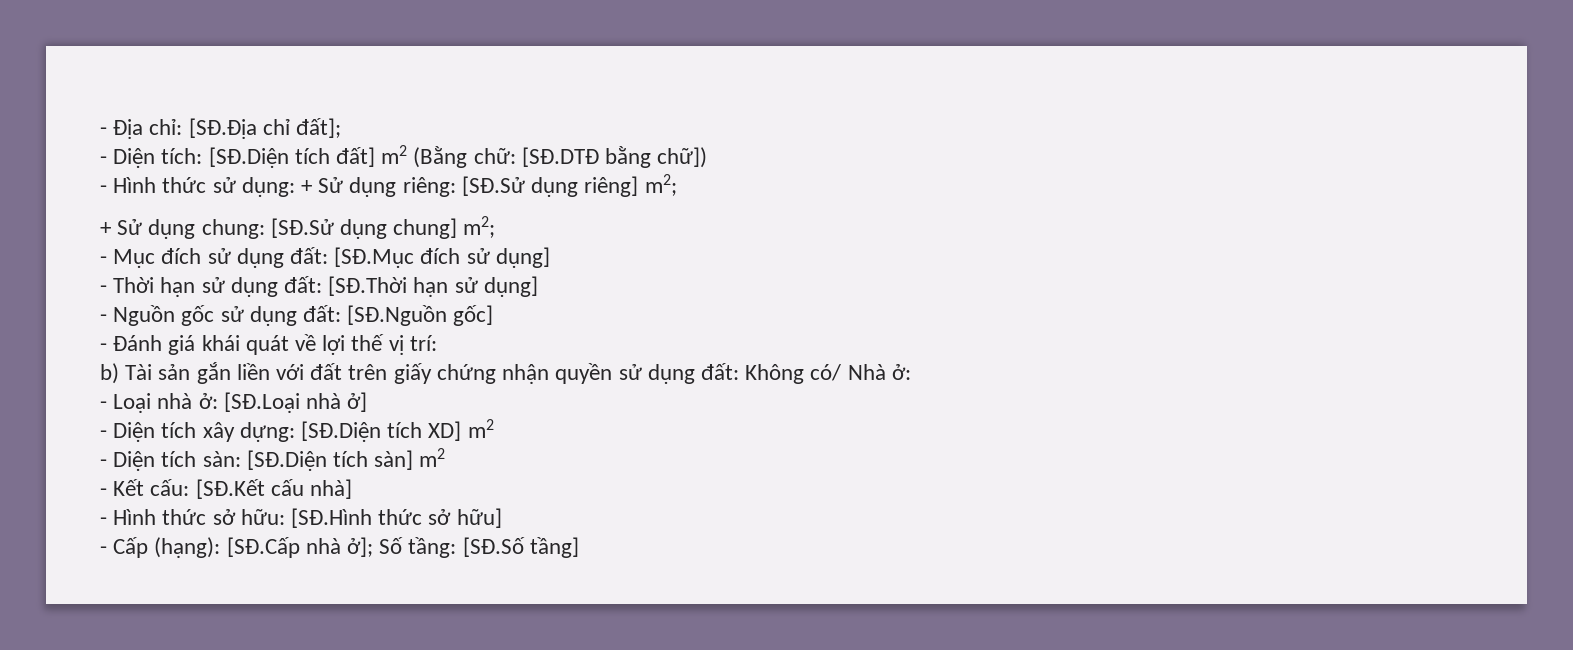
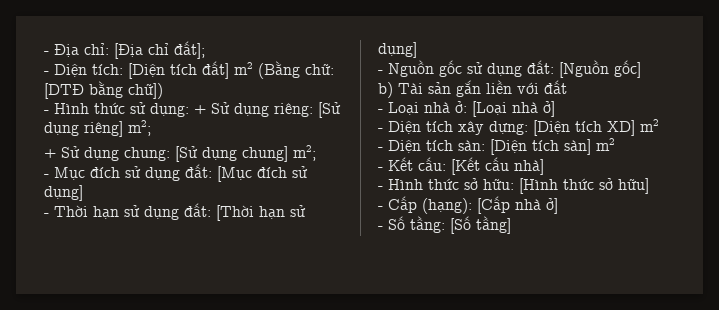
- - Địa chỉ: [SĐ.Địa chỉ đất];
+ - Địa chỉ: [Địa chỉ đất];
- - Diện tích: [SĐ.Diện tích đất] m2 (Bằng chữ: [SĐ.DTĐ bằng chữ])
+ - Diện tích: [Diện tích đất] m2 (Bằng chữ: [DTĐ bằng chữ])
- - Hình thức sử dụng: + Sử dụng riêng: [SĐ.Sử dụng riêng] m2;
+ - Hình thức sử dụng: + Sử dụng riêng: [Sử dụng riêng] m2;
- + Sử dụng chung: [SĐ.Sử dụng chung] m2;
+ + Sử dụng chung: [Sử dụng chung] m2;
- - Mục đích sử dụng đất: [SĐ.Mục đích sử dụng]
+ - Mục đích sử dụng đất: [Mục đích sử dụng]
- - Thời hạn sử dụng đất: [SĐ.Thời hạn sử dụng]
+ - Thời hạn sử dụng đất: [Thời hạn sử dụng]
- - Nguồn gốc sử dụng đất: [SĐ.Nguồn gốc]
+ - Nguồn gốc sử dụng đất: [Nguồn gốc]
- - Đánh giá khái quát về lợi thế vị trí:
- b) Tài sản gắn liền với đất trên giấy chứng nhận quyền sử dụng đất: Không có/ Nhà ở:
+ b) Tài sản gắn liền với đất
- - Loại nhà ở: [SĐ.Loại nhà ở]
+ - Loại nhà ở: [Loại nhà ở]
- - Diện tích xây dựng: [SĐ.Diện tích XD] m2
+ - Diện tích xây dựng: [Diện tích XD] m2
- - Diện tích sàn: [SĐ.Diện tích sàn] m2
+ - Diện tích sàn: [Diện tích sàn] m2
- - Kết cấu: [SĐ.Kết cấu nhà]
+ - Kết cấu: [Kết cấu nhà]
- - Hình thức sở hữu: [SĐ.Hình thức sở hữu]
+ - Hình thức sở hữu: [Hình thức sở hữu]
- - Cấp (hạng): [SĐ.Cấp nhà ở]; Số tầng: [SĐ.Số tầng]
+ - Cấp (hạng): [Cấp nhà ở]
+ - Số tầng: [Số tầng]

